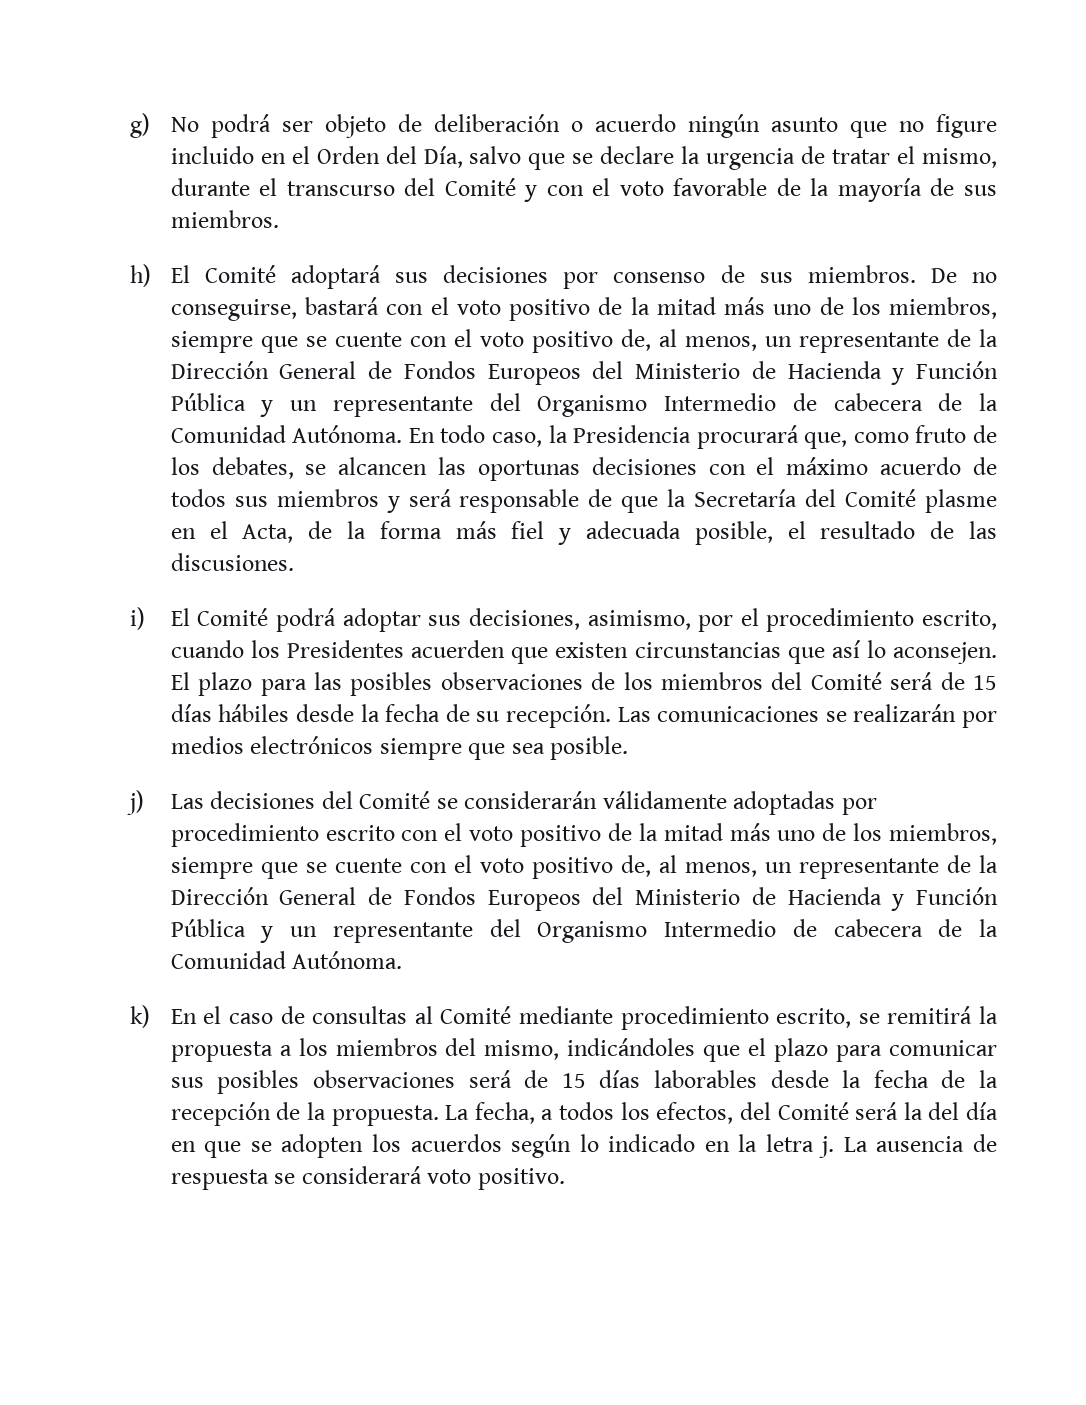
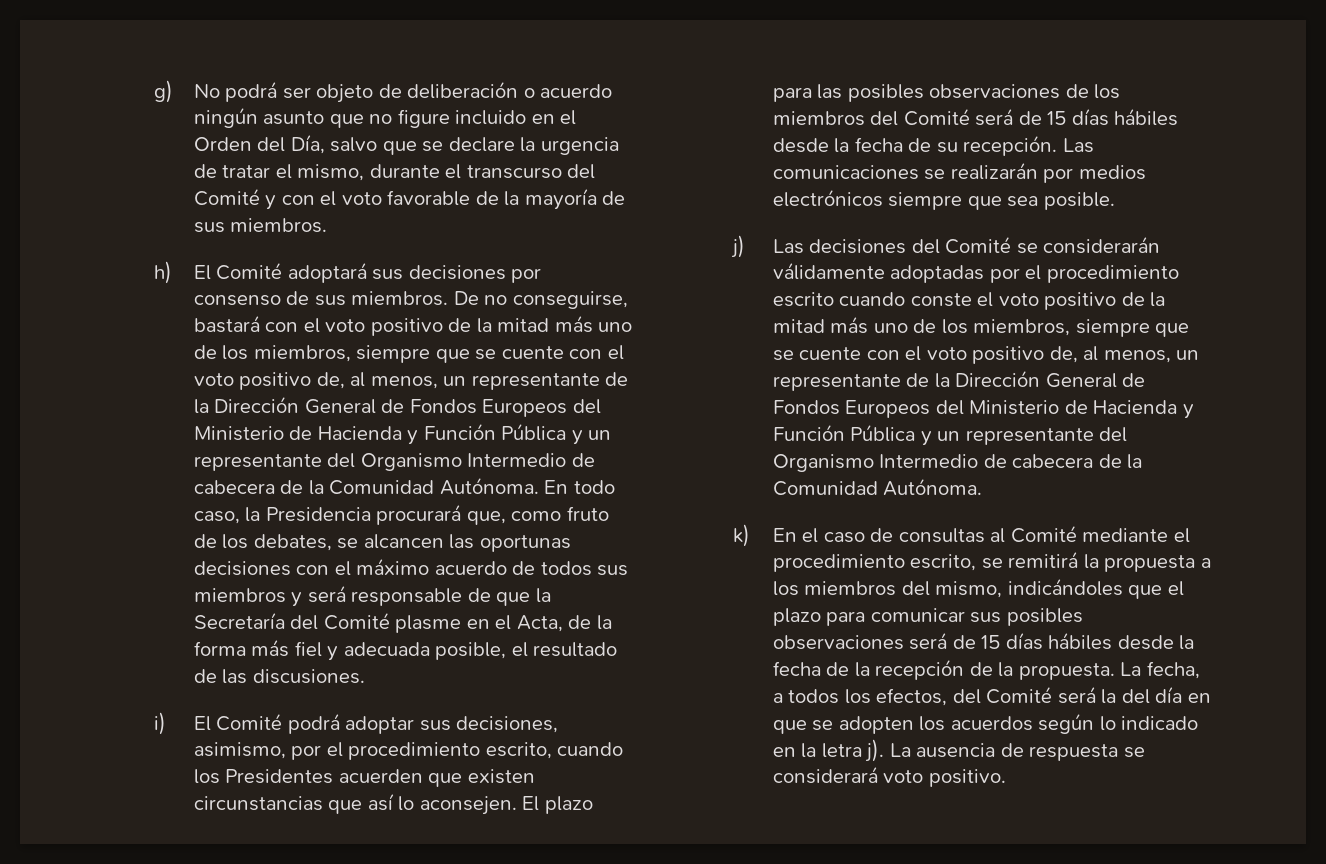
- j) Las decisiones del Comité se considerarán válidamente adoptadas por procedimiento escrito con el voto positivo de la mitad más uno de los miembros, siempre que se cuente con el voto positivo de, al menos, un representante de la Dirección General de Fondos Europeos del Ministerio de Hacienda y Función Pública y un representante del Organismo Intermedio de cabecera de la Comunidad Autónoma.
+ j) Las decisiones del Comité se considerarán válidamente adoptadas por el procedimiento escrito cuando conste el voto positivo de la mitad más uno de los miembros, siempre que se cuente con el voto positivo de, al menos, un representante de la Dirección General de Fondos Europeos del Ministerio de Hacienda y Función Pública y un representante del Organismo Intermedio de cabecera de la Comunidad Autónoma.
- k) En el caso de consultas al Comité mediante procedimiento escrito, se remitirá la propuesta a los miembros del mismo, indicándoles que el plazo para comunicar sus posibles observaciones será de 15 días laborables desde la fecha de la recepción de la propuesta.
+ k) En el caso de consultas al Comité mediante el procedimiento escrito, se remitirá la propuesta a los miembros del mismo, indicándoles que el plazo para comunicar sus posibles observaciones será de 15 días hábiles desde la fecha de la recepción de la propuesta.
- La fecha, a todos los efectos, del Comité será la del día en que se adopten los acuerdos según lo indicado en la letra j.
+ La fecha, a todos los efectos, del Comité será la del día en que se adopten los acuerdos según lo indicado en la letra j).

